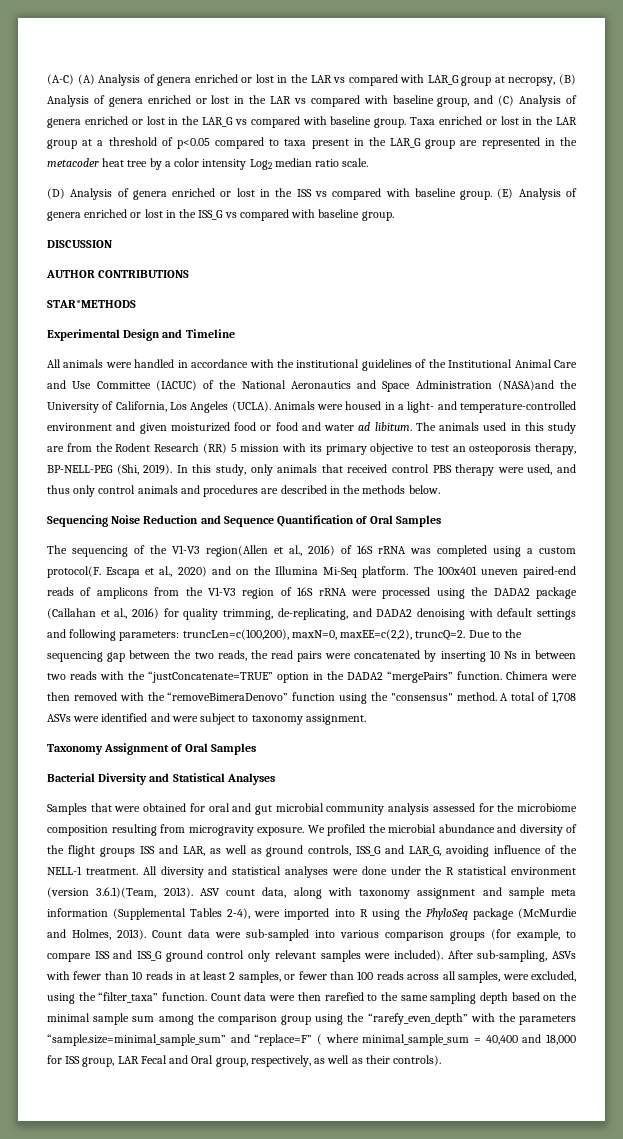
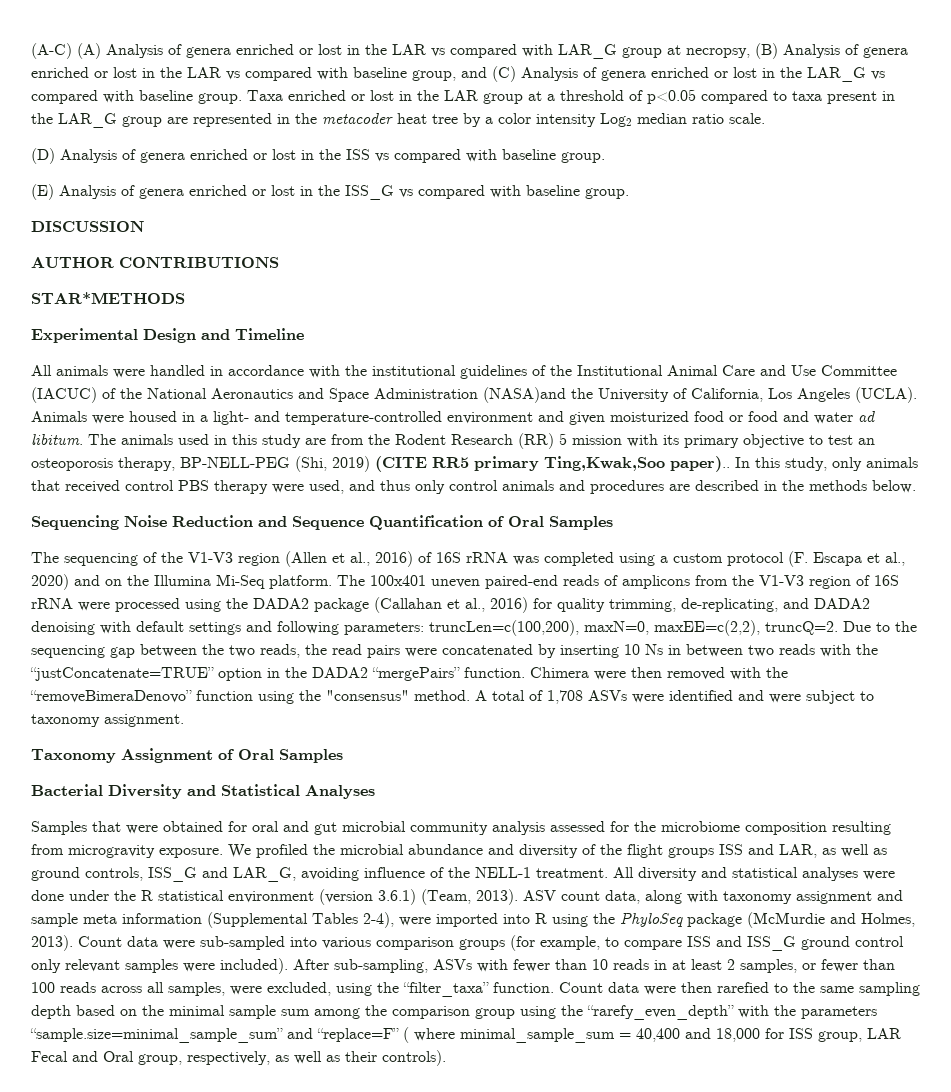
- (D) Analysis of genera enriched or lost in the ISS vs compared with baseline group. (E) Analysis of genera enriched or lost in the ISS_G vs compared with baseline group.
+ (D) Analysis of genera enriched or lost in the ISS vs compared with baseline group.
+ (E) Analysis of genera enriched or lost in the ISS_G vs compared with baseline group.
- The animals used in this study are from the Rodent Research (RR) 5 mission with its primary objective to test an osteoporosis therapy, BP-NELL-PEG (Shi, 2019).
+ The animals used in this study are from the Rodent Research (RR) 5 mission with its primary objective to test an osteoporosis therapy, BP-NELL-PEG (Shi, 2019) (CITE RR5 primary Ting,Kwak,Soo paper)..
- The sequencing of the V1-V3 region(Allen et al., 2016) of 16S rRNA was completed using a custom protocol(F. Escapa et al., 2020) and on the Illumina Mi-Seq platform.
+ The sequencing of the V1-V3 region (Allen et al., 2016) of 16S rRNA was completed using a custom protocol (F. Escapa et al., 2020) and on the Illumina Mi-Seq platform.
- All diversity and statistical analyses were done under the R statistical environment (version 3.6.1)(Team, 2013).
+ All diversity and statistical analyses were done under the R statistical environment (version 3.6.1) (Team, 2013).

